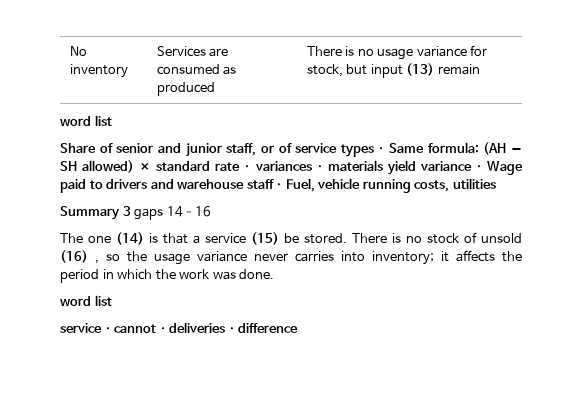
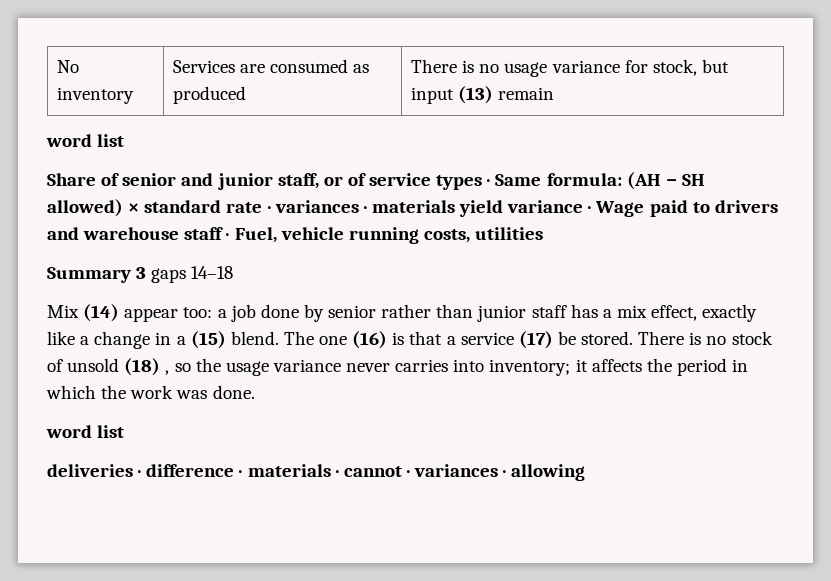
- Summary 3 gaps 14–16
- The one (14) is that a service (15) be stored.
+ Summary 3 gaps 14–18
+ Mix (14) appear too: a job done by senior rather than junior staff has a mix effect, exactly like a change in a (15) blend. The one (16) is that a service (17) be stored.
- There is no stock of unsold (16) , so the usage variance never carries into inventory; it affects the period in which the work was done.
+ There is no stock of unsold (18) , so the usage variance never carries into inventory; it affects the period in which the work was done.
- service · cannot · deliveries · difference
+ deliveries · difference · materials · cannot · variances · allowing

